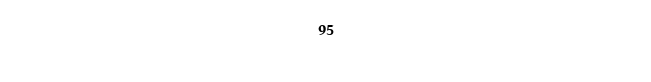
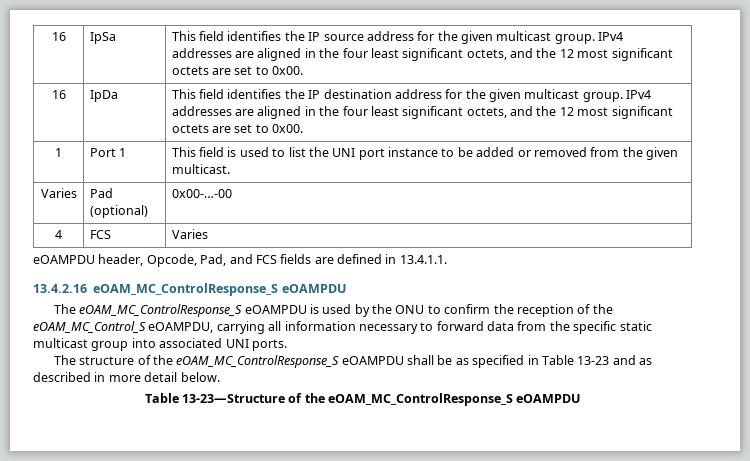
- 95
+ 16 | IpSa | This field identifies the IP source address for the given multicast group. IPv4 addresses are aligned in the four least significant octets, and the 12 most significant octets are set to 0x00.
+ 16 | IpDa | This field identifies the IP destination address for the given multicast group. IPv4 addresses are aligned in the four least significant octets, and the 12 most significant octets are set to 0x00.
+ 1 | Port 1 | This field is used to list the UNI port instance to be added or removed from the given multicast.
+ Varies | Pad (optional) | 0x00-…-00
+ 4 | FCS | Varies
+ eOAMPDU header, Opcode, Pad, and FCS fields are defined in 13.4.1.1.
+ 13.4.2.16 eOAM_MC_ControlResponse_S eOAMPDU
+ The eOAM_MC_ControlResponse_S eOAMPDU is used by the ONU to confirm the reception of the eOAM_MC_Control_S eOAMPDU, carrying all information necessary to forward data from the specific static multicast group into associated UNI ports.
+ The structure of the eOAM_MC_ControlResponse_S eOAMPDU shall be as specified in Table 13-23 and as described in more detail below.
+ Table 13-23—Structure of the eOAM_MC_ControlResponse_S eOAMPDU

